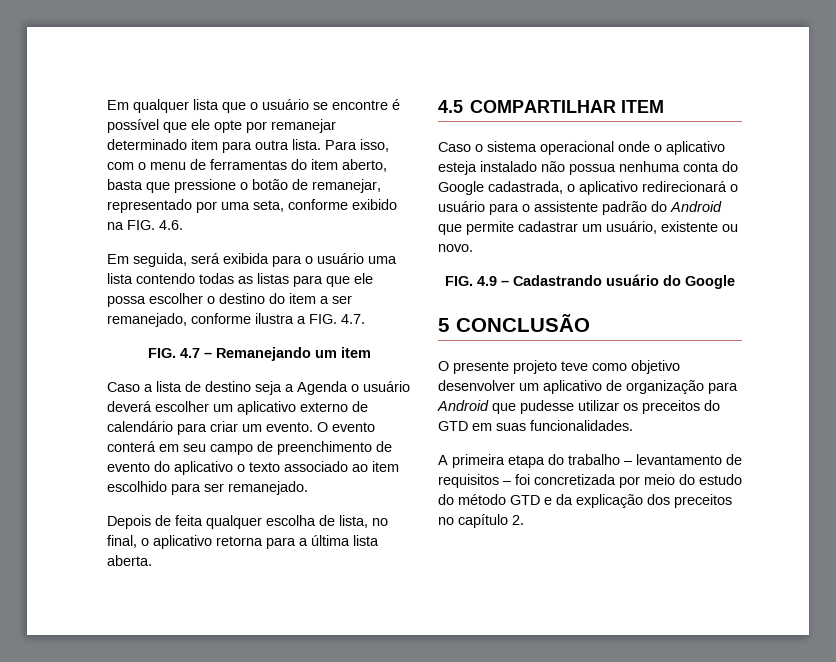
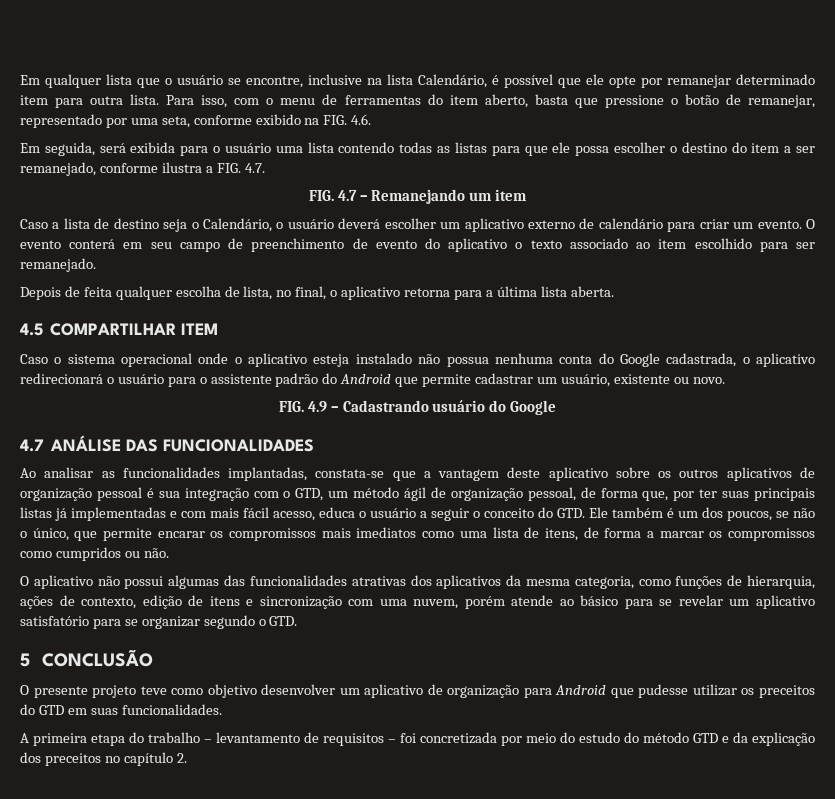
- Em qualquer lista que o usuário se encontre é possível que ele opte por remanejar determinado item para outra lista.
+ Em qualquer lista que o usuário se encontre, inclusive na lista Calendário, é possível que ele opte por remanejar determinado item para outra lista.
- Caso a lista de destino seja a Agenda o usuário deverá escolher um aplicativo externo de calendário para criar um evento.
+ Caso a lista de destino seja o Calendário, o usuário deverá escolher um aplicativo externo de calendário para criar um evento.
+ 4.7 ANÁLISE DAS FUNCIONALIDADES
+ Ao analisar as funcionalidades implantadas, constata-se que a vantagem deste aplicativo sobre os outros aplicativos de organização pessoal é sua integração com o GTD, um método ágil de organização pessoal, de forma que, por ter suas principais listas já implementadas e com mais fácil acesso, educa o usuário a seguir o conceito do GTD. Ele também é um dos poucos, se não o único, que permite encarar os compromissos mais imediatos como uma lista de itens, de forma a marcar os compromissos como cumpridos ou não.
+ O aplicativo não possui algumas das funcionalidades atrativas dos aplicativos da mesma categoria, como funções de hierarquia, ações de contexto, edição de itens e sincronização com uma nuvem, porém atende ao básico para se revelar um aplicativo satisfatório para se organizar segundo o GTD.

